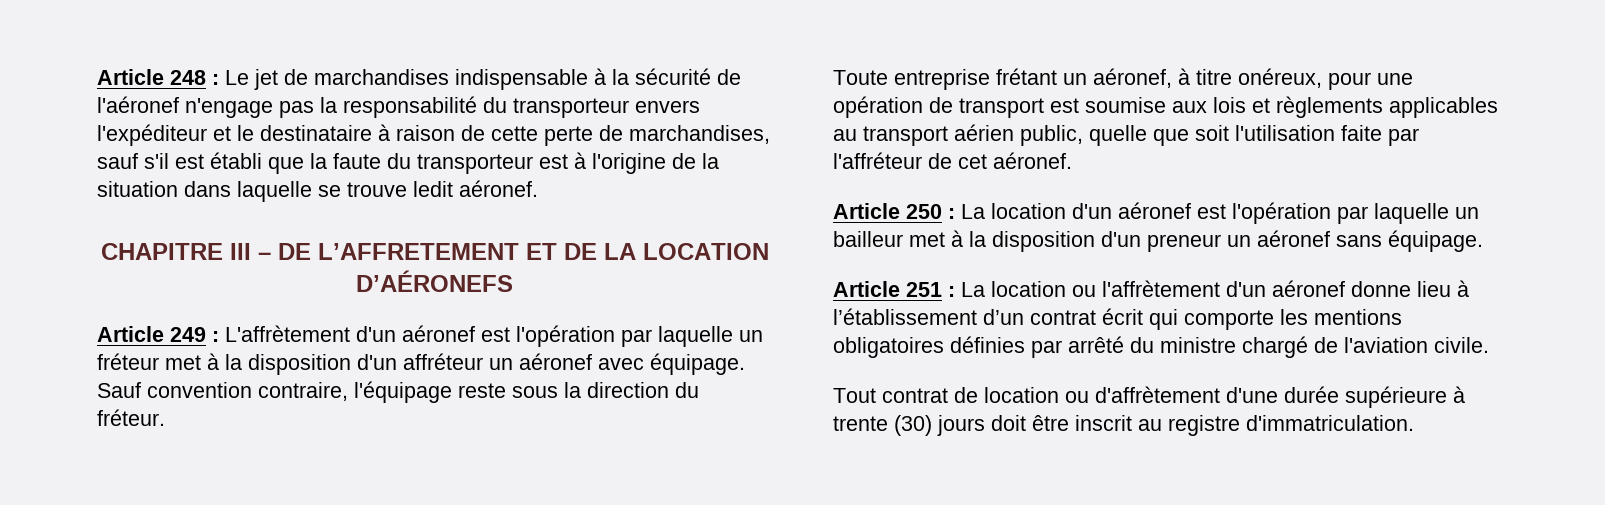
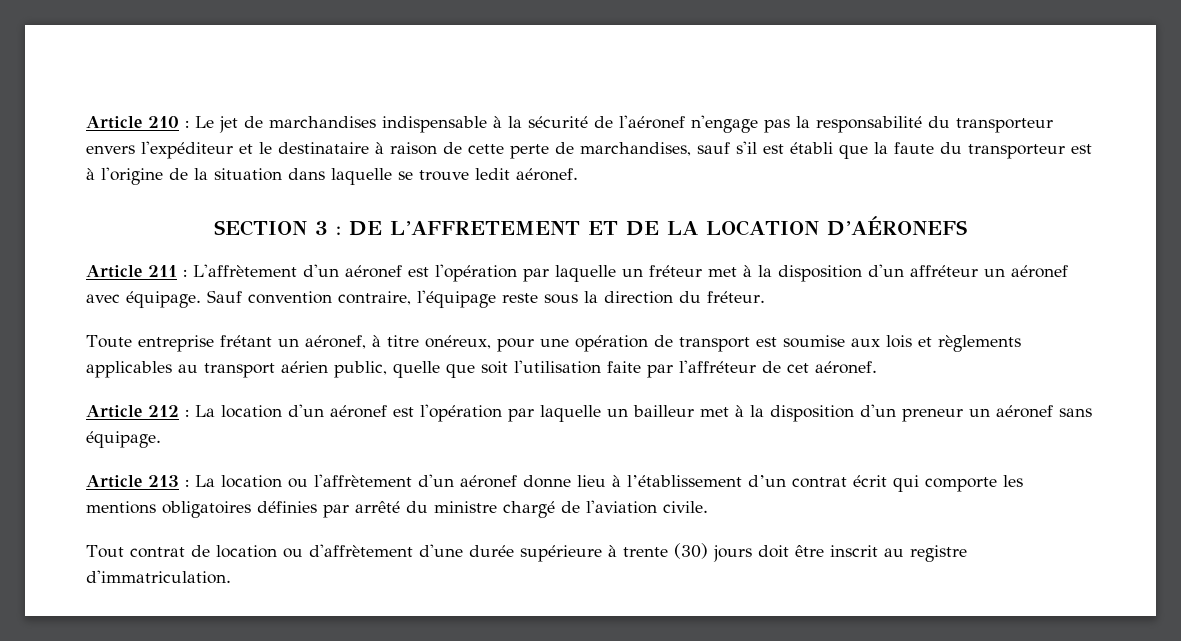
- Article 248 : Le jet de marchandises indispensable à la sécurité de l'aéronef n'engage pas la responsabilité du transporteur envers l'expéditeur et le destinataire à raison de cette perte de marchandises, sauf s'il est établi que la faute du transporteur est à l'origine de la situation dans laquelle se trouve ledit aéronef.
+ Article 210 : Le jet de marchandises indispensable à la sécurité de l'aéronef n'engage pas la responsabilité du transporteur envers l'expéditeur et le destinataire à raison de cette perte de marchandises, sauf s'il est établi que la faute du transporteur est à l'origine de la situation dans laquelle se trouve ledit aéronef.
- CHAPITRE III – DE L’AFFRETEMENT ET DE LA LOCATION D’AÉRONEFS
+ SECTION 3 : DE L’AFFRETEMENT ET DE LA LOCATION D’AÉRONEFS
- Article 249 : L'affrètement d'un aéronef est l'opération par laquelle un fréteur met à la disposition d'un affréteur un aéronef avec équipage.
+ Article 211 : L'affrètement d'un aéronef est l'opération par laquelle un fréteur met à la disposition d'un affréteur un aéronef avec équipage.
- Article 250 : La location d'un aéronef est l'opération par laquelle un bailleur met à la disposition d'un preneur un aéronef sans équipage.
+ Article 212 : La location d'un aéronef est l'opération par laquelle un bailleur met à la disposition d'un preneur un aéronef sans équipage.
- Article 251 : La location ou l'affrètement d'un aéronef donne lieu à l’établissement d’un contrat écrit qui comporte les mentions obligatoires définies par arrêté du ministre chargé de l'aviation civile.
+ Article 213 : La location ou l'affrètement d'un aéronef donne lieu à l’établissement d’un contrat écrit qui comporte les mentions obligatoires définies par arrêté du ministre chargé de l'aviation civile.

